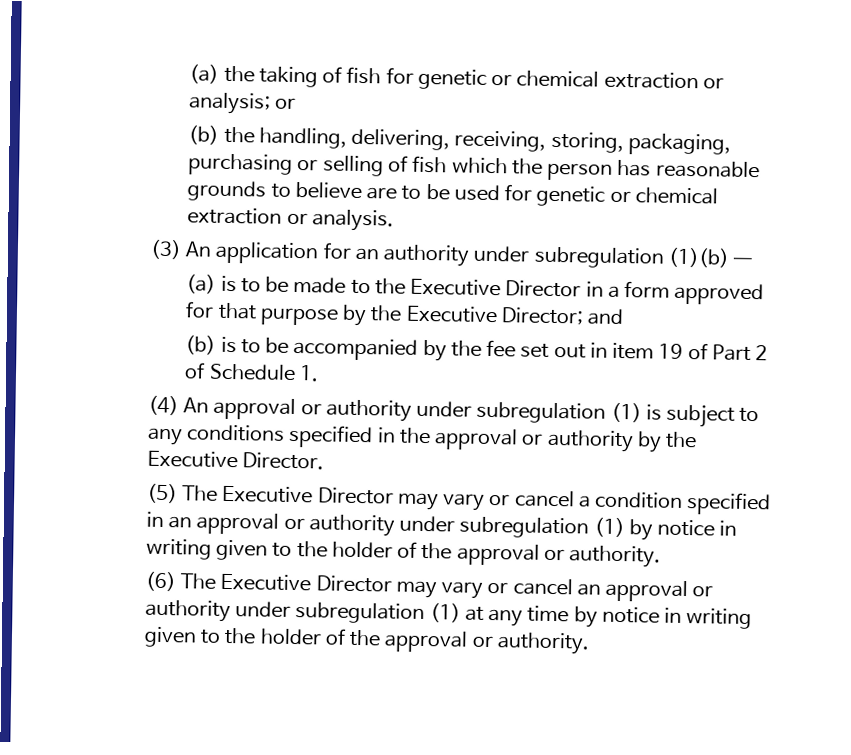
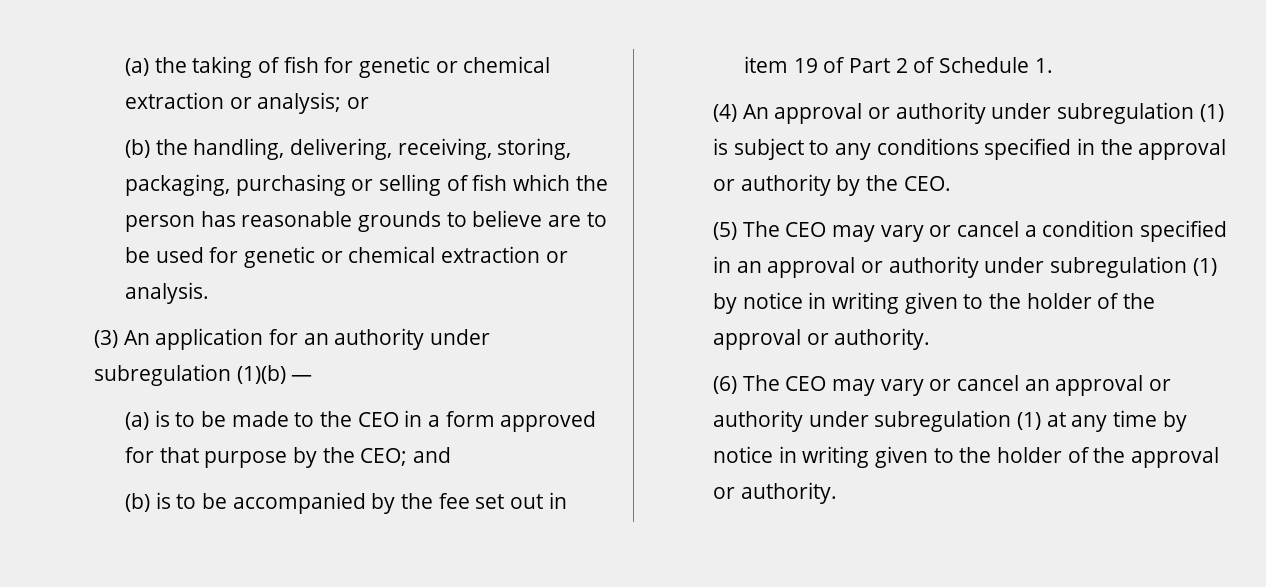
- (a) is to be made to the Executive Director in a form approved for that purpose by the Executive Director; and
+ (a) is to be made to the CEO in a form approved for that purpose by the CEO; and
- (4) An approval or authority under subregulation (1) is subject to any conditions specified in the approval or authority by the Executive Director.
+ (4) An approval or authority under subregulation (1) is subject to any conditions specified in the approval or authority by the CEO.
- (5) The Executive Director may vary or cancel a condition specified in an approval or authority under subregulation (1) by notice in writing given to the holder of the approval or authority.
+ (5) The CEO may vary or cancel a condition specified in an approval or authority under subregulation (1) by notice in writing given to the holder of the approval or authority.
- (6) The Executive Director may vary or cancel an approval or authority under subregulation (1) at any time by notice in writing given to the holder of the approval or authority.
+ (6) The CEO may vary or cancel an approval or authority under subregulation (1) at any time by notice in writing given to the holder of the approval or authority.

